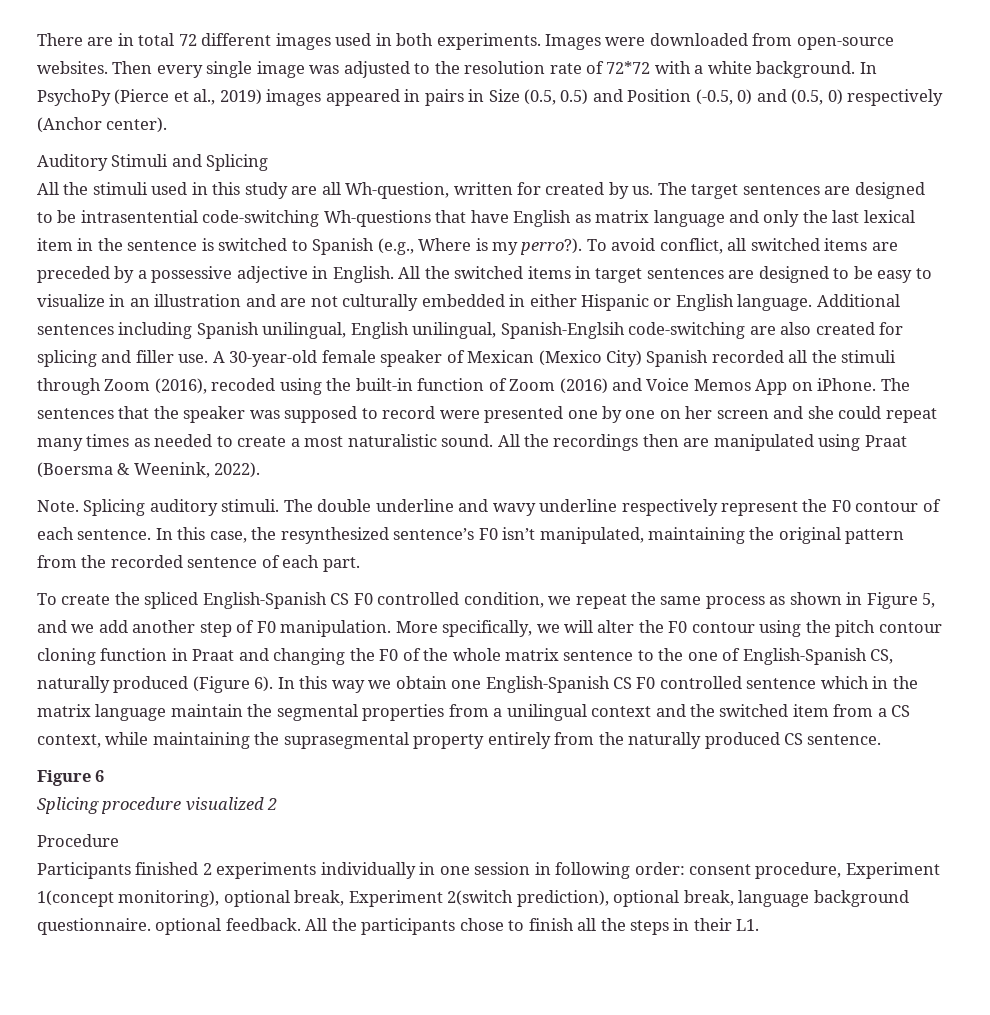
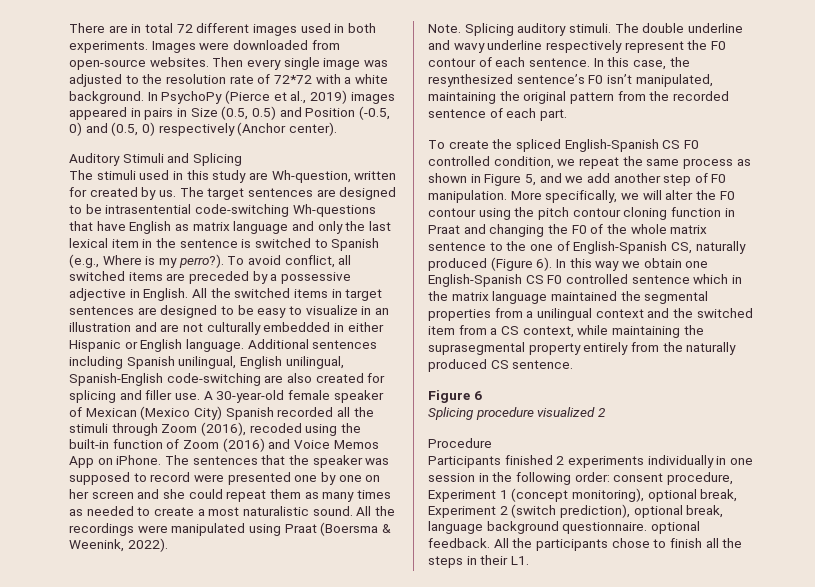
- All the stimuli used in this study are all Wh-question, written for created by us.
+ The stimuli used in this study are Wh-question, written for created by us.
- Additional sentences including Spanish unilingual, English unilingual, Spanish-Englsih code-switching are also created for splicing and filler use.
+ Additional sentences including Spanish unilingual, English unilingual, Spanish-English code-switching are also created for splicing and filler use.
- The sentences that the speaker was supposed to record were presented one by one on her screen and she could repeat many times as needed to create a most naturalistic sound.
+ The sentences that the speaker was supposed to record were presented one by one on her screen and she could repeat them as many times as needed to create a most naturalistic sound.
- All the recordings then are manipulated using Praat (Boersma & Weenink, 2022).
+ All the recordings were manipulated using Praat (Boersma & Weenink, 2022).
- In this way we obtain one English-Spanish CS F0 controlled sentence which in the matrix language maintain the segmental properties from a unilingual context and the switched item from a CS context, while maintaining the suprasegmental property entirely from the naturally produced CS sentence.
+ In this way we obtain one English-Spanish CS F0 controlled sentence which in the matrix language maintained the segmental properties from a unilingual context and the switched item from a CS context, while maintaining the suprasegmental property entirely from the naturally produced CS sentence.
- Participants finished 2 experiments individually in one session in following order: consent procedure, Experiment 1(concept monitoring), optional break, Experiment 2(switch prediction), optional break, language background questionnaire. optional feedback.
+ Participants finished 2 experiments individually in one session in the following order: consent procedure, Experiment 1 (concept monitoring), optional break, Experiment 2 (switch prediction), optional break, language background questionnaire. optional feedback.

